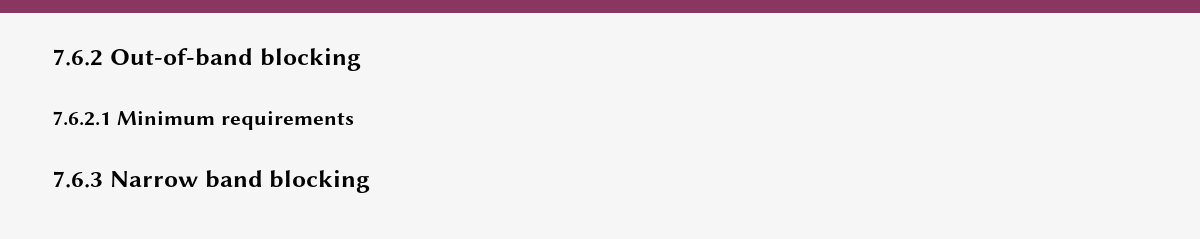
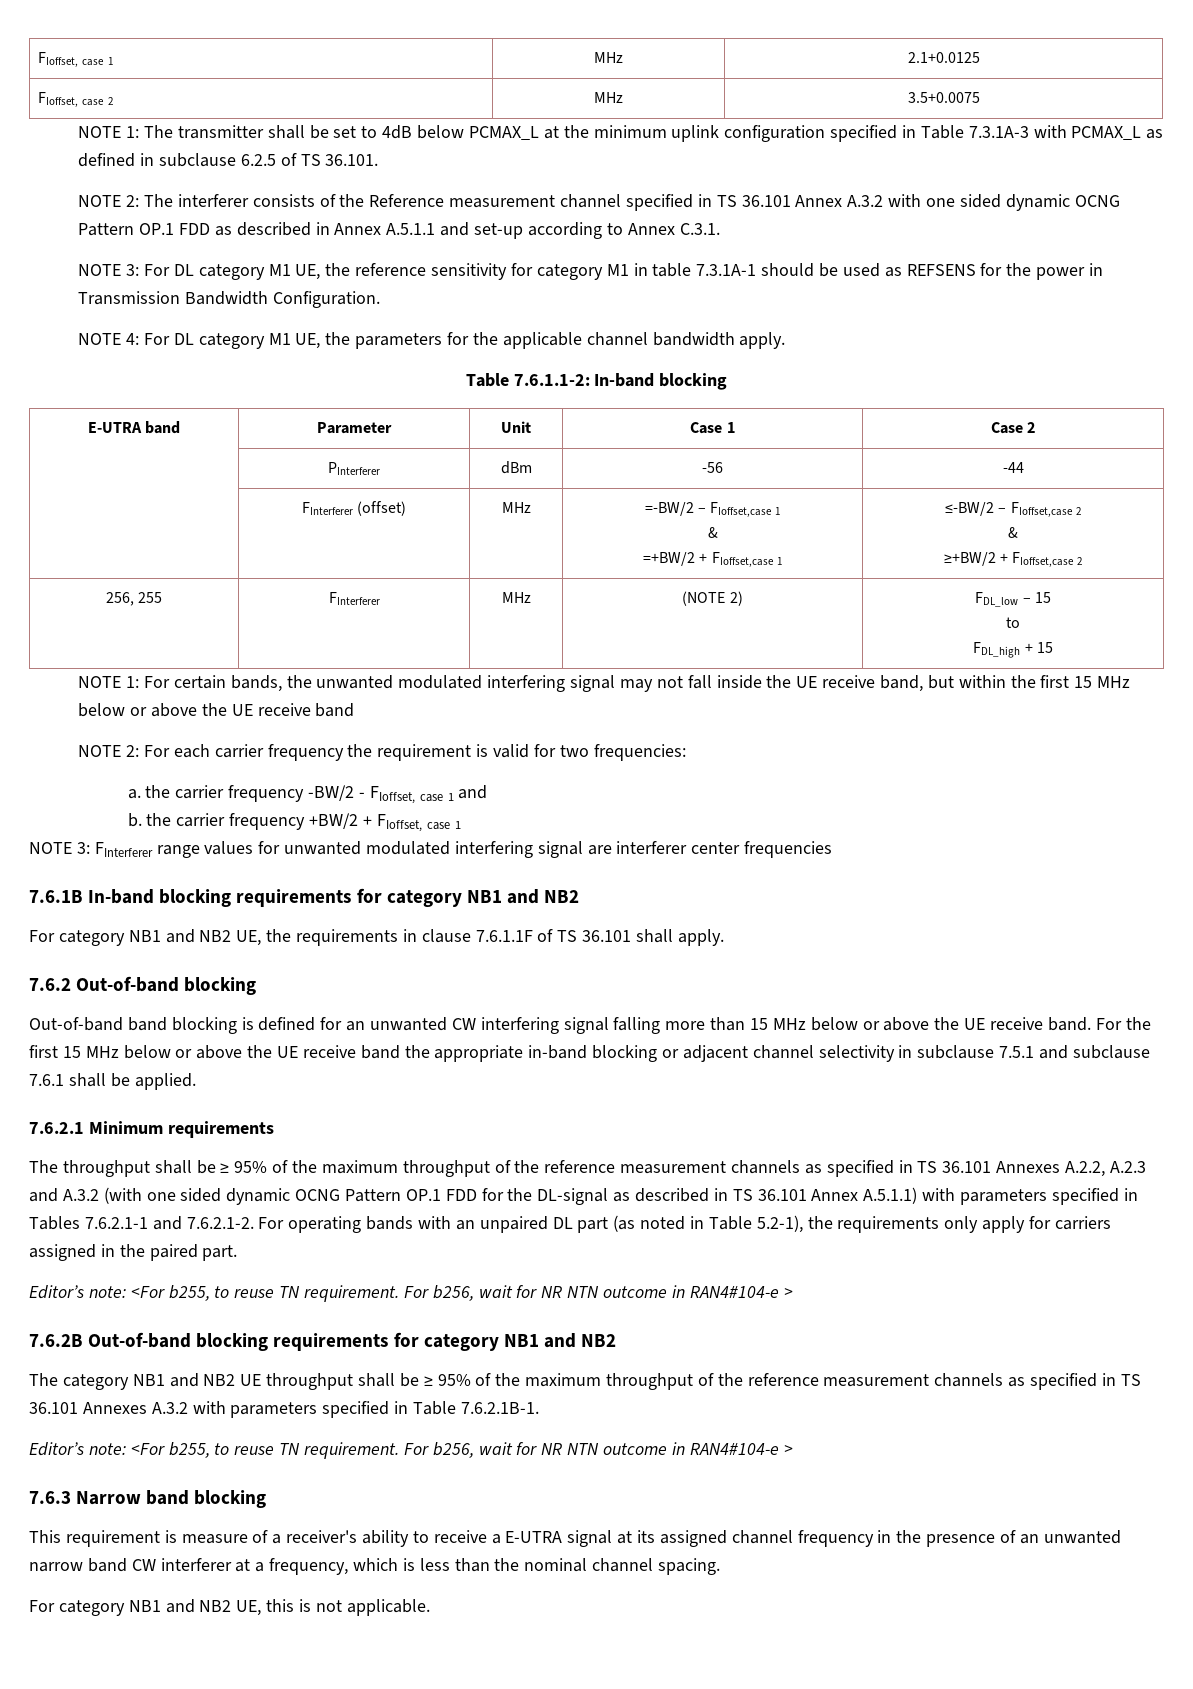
+ FIoffset, case 1 | MHz | 2.1+0.0125
+ FIoffset, case 2 | MHz | 3.5+0.0075
+ NOTE 1: The transmitter shall be set to 4dB below PCMAX_L at the minimum uplink configuration specified in Table 7.3.1A-3 with PCMAX_L as defined in subclause 6.2.5 of TS 36.101.
+ NOTE 2: The interferer consists of the Reference measurement channel specified in TS 36.101 Annex A.3.2 with one sided dynamic OCNG Pattern OP.1 FDD as described in Annex A.5.1.1 and set-up according to Annex C.3.1.
+ NOTE 3: For DL category M1 UE, the reference sensitivity for category M1 in table 7.3.1A-1 should be used as REFSENS for the power in Transmission Bandwidth Configuration.
+ NOTE 4: For DL category M1 UE, the parameters for the applicable channel bandwidth apply.
+ Table 7.6.1.1-2: In-band blocking
+ E-UTRA band | Parameter | Unit | Case 1 | Case 2
+ | PInterferer | dBm | -56 | -44
+ | FInterferer (offset) | MHz | =-BW/2 – FIoffset,case 1
+ &
+ =+BW/2 + FIoffset,case 1 | ≤-BW/2 – FIoffset,case 2
+ &
+ ≥+BW/2 + FIoffset,case 2
+ 256, 255 | FInterferer | MHz | (NOTE 2) | FDL_low – 15
+ to
+ FDL_high + 15
+ NOTE 1: For certain bands, the unwanted modulated interfering signal may not fall inside the UE receive band, but within the first 15 MHz below or above the UE receive band
+ NOTE 2: For each carrier frequency the requirement is valid for two frequencies:
+ a. the carrier frequency -BW/2 - FIoffset, case 1 and
+ b. the carrier frequency +BW/2 + FIoffset, case 1
+ NOTE 3: FInterferer range values for unwanted modulated interfering signal are interferer center frequencies
+ 7.6.1B In-band blocking requirements for category NB1 and NB2
+ For category NB1 and NB2 UE, the requirements in clause 7.6.1.1F of TS 36.101 shall apply.
  7.6.2 Out-of-band blocking
+ Out-of-band band blocking is defined for an unwanted CW interfering signal falling more than 15 MHz below or above the UE receive band. For the first 15 MHz below or above the UE receive band the appropriate in-band blocking or adjacent channel selectivity in subclause 7.5.1 and subclause 7.6.1 shall be applied.
  7.6.2.1 Minimum requirements
+ The throughput shall be ≥ 95% of the maximum throughput of the reference measurement channels as specified in TS 36.101 Annexes A.2.2, A.2.3 and A.3.2 (with one sided dynamic OCNG Pattern OP.1 FDD for the DL-signal as described in TS 36.101 Annex A.5.1.1) with parameters specified in Tables 7.6.2.1-1 and 7.6.2.1-2. For operating bands with an unpaired DL part (as noted in Table 5.2-1), the requirements only apply for carriers assigned in the paired part.
+ Editor’s note: <For b255, to reuse TN requirement. For b256, wait for NR NTN outcome in RAN4#104-e >
+ 7.6.2B Out-of-band blocking requirements for category NB1 and NB2
+ The category NB1 and NB2 UE throughput shall be ≥ 95% of the maximum throughput of the reference measurement channels as specified in TS 36.101 Annexes A.3.2 with parameters specified in Table 7.6.2.1B-1.
+ Editor’s note: <For b255, to reuse TN requirement. For b256, wait for NR NTN outcome in RAN4#104-e >
  7.6.3 Narrow band blocking
+ This requirement is measure of a receiver's ability to receive a E-UTRA signal at its assigned channel frequency in the presence of an unwanted narrow band CW interferer at a frequency, which is less than the nominal channel spacing.
+ For category NB1 and NB2 UE, this is not applicable.

